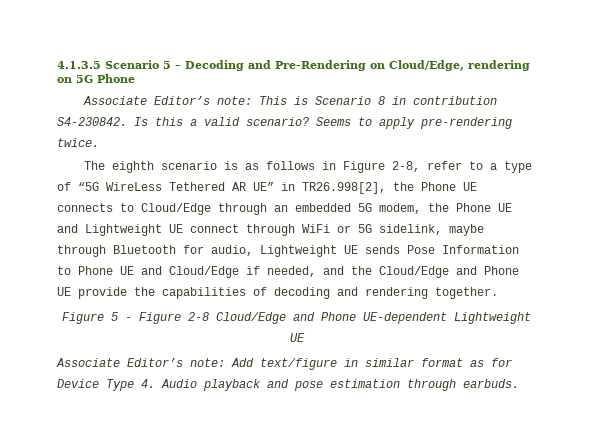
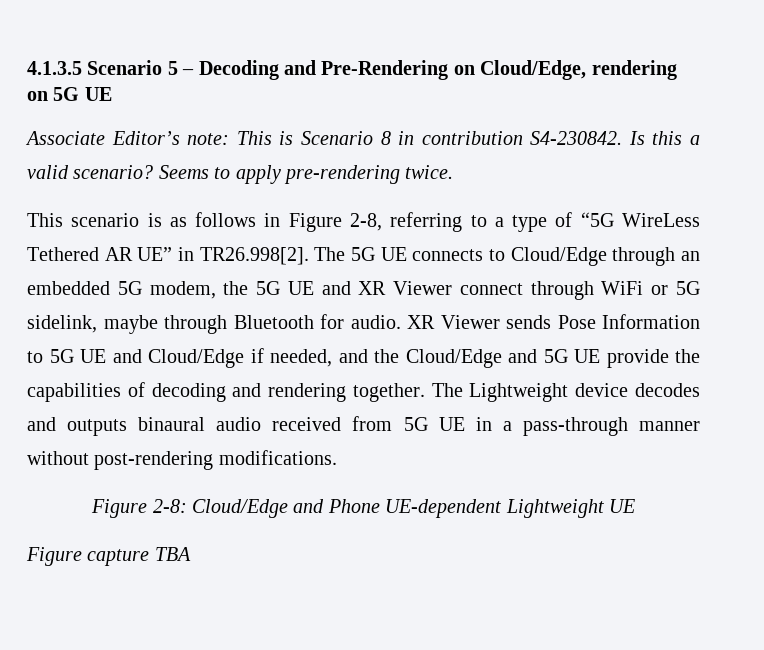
- 4.1.3.5 Scenario 5 – Decoding and Pre-Rendering on Cloud/Edge, rendering on 5G Phone
+ 4.1.3.5 Scenario 5 – Decoding and Pre-Rendering on Cloud/Edge, rendering on 5G UE
- The eighth scenario is as follows in Figure 2-8, refer to a type of “5G WireLess Tethered AR UE” in TR26.998[2], the Phone UE connects to Cloud/Edge through an embedded 5G modem, the Phone UE and Lightweight UE connect through WiFi or 5G sidelink, maybe through Bluetooth for audio, Lightweight UE sends Pose Information to Phone UE and Cloud/Edge if needed, and the Cloud/Edge and Phone UE provide the capabilities of decoding and rendering together.
- Figure 5 - Figure 2-8 Cloud/Edge and Phone UE-dependent Lightweight UE
+ This scenario is as follows in Figure 2-8, referring to a type of “5G WireLess Tethered AR UE” in TR26.998[2]. The 5G UE connects to Cloud/Edge through an embedded 5G modem, the 5G UE and XR Viewer connect through WiFi or 5G sidelink, maybe through Bluetooth for audio. XR Viewer sends Pose Information to 5G UE and Cloud/Edge if needed, and the Cloud/Edge and 5G UE provide the capabilities of decoding and rendering together. The Lightweight device decodes and outputs binaural audio received from 5G UE in a pass-through manner without post-rendering modifications.
+ Figure 2-8: Cloud/Edge and Phone UE-dependent Lightweight UE
- Associate Editor’s note: Add text/figure in similar format as for Device Type 4. Audio playback and pose estimation through earbuds.
+ Figure capture TBA

